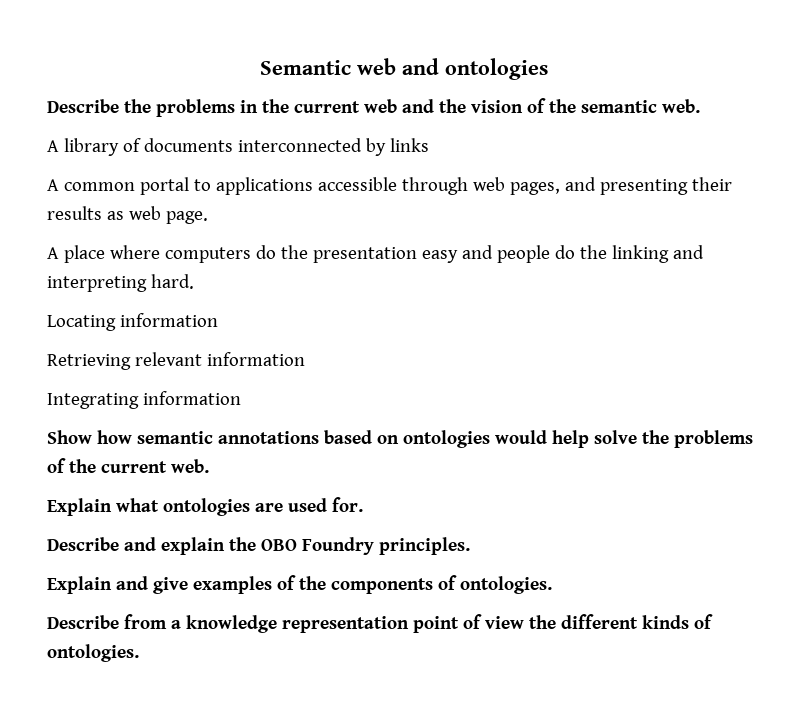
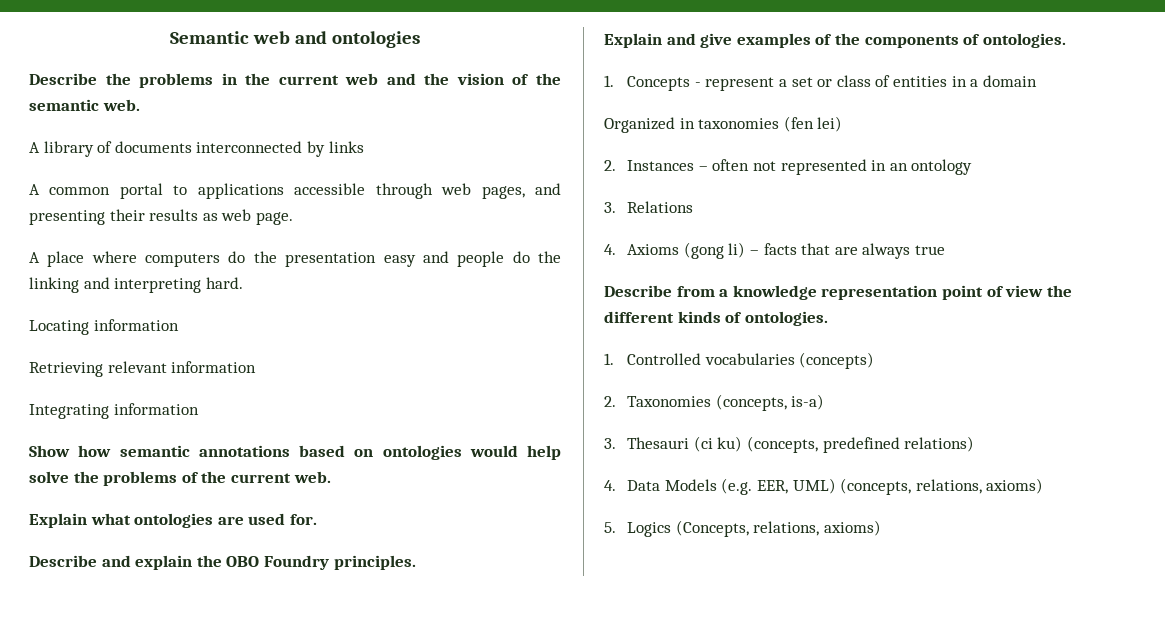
+ 1. Concepts - represent a set or class of entities in a domain
+ Organized in taxonomies (fen lei)
+ 2. Instances – often not represented in an ontology
+ 3. Relations
+ 4. Axioms (gong li) – facts that are always true
+ 1. Controlled vocabularies (concepts)
+ 2. Taxonomies (concepts, is-a)
+ 3. Thesauri (ci ku) (concepts, predefined relations)
+ 4. Data Models (e.g. EER, UML) (concepts, relations, axioms)
+ 5. Logics (Concepts, relations, axioms)

